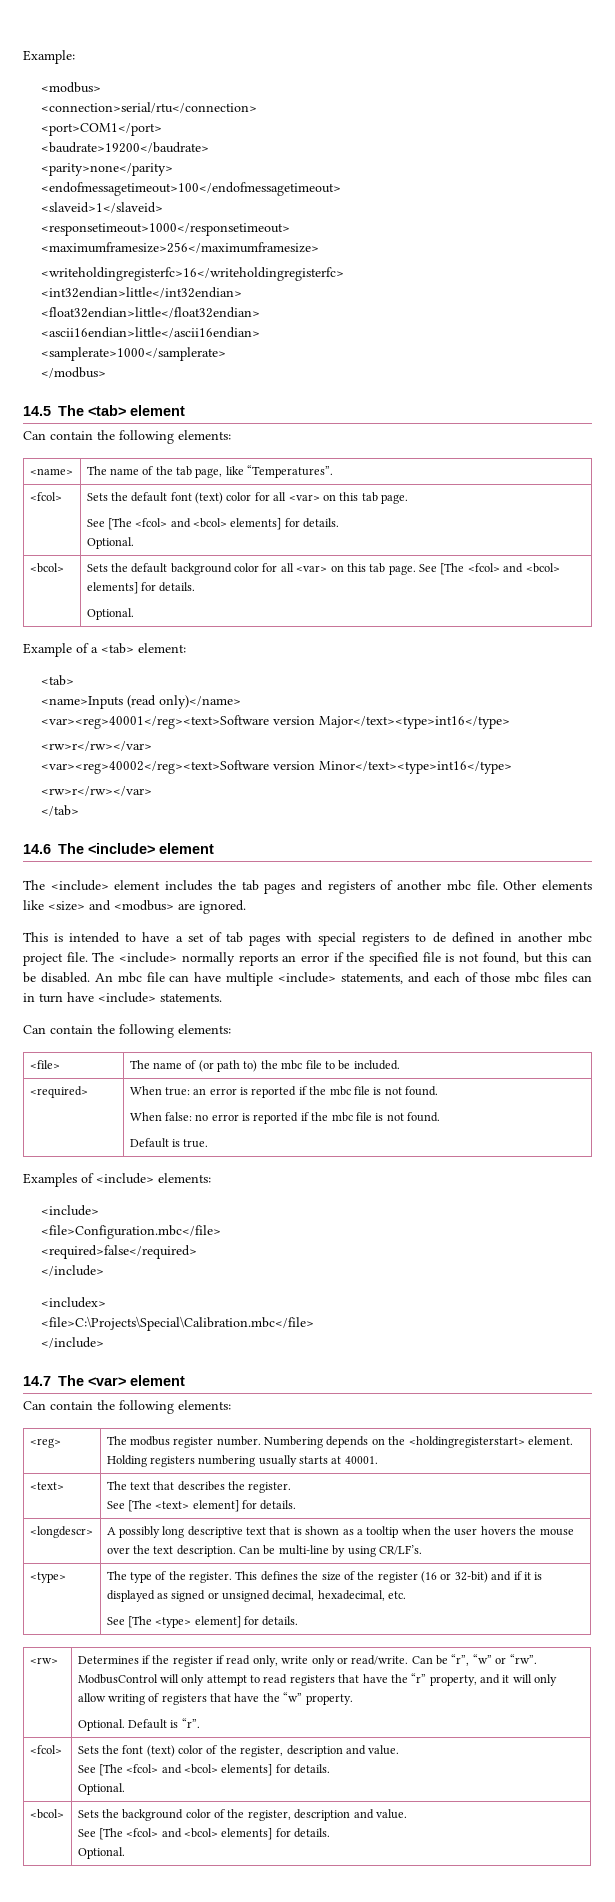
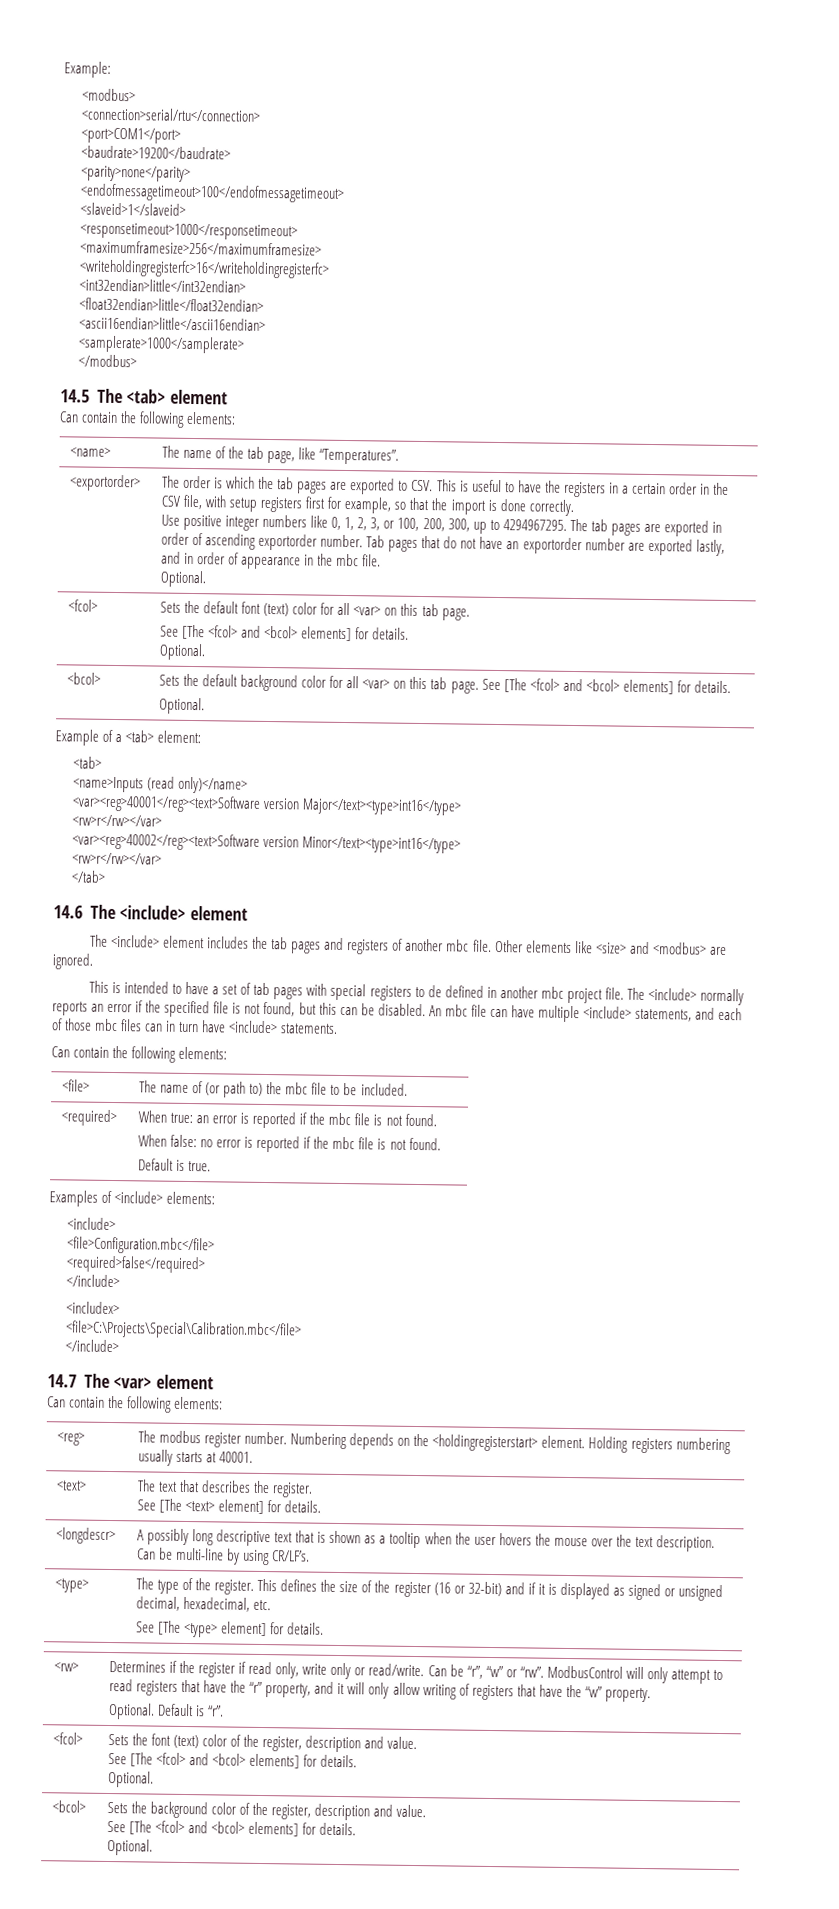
+ <exportorder> | The order is which the tab pages are exported to CSV. This is useful to have the registers in a certain order in the CSV file, with setup registers first for example, so that the import is done correctly.
+ Use positive integer numbers like 0, 1, 2, 3, or 100, 200, 300, up to 4294967295. The tab pages are exported in order of ascending exportorder number. Tab pages that do not have an exportorder number are exported lastly, and in order of appearance in the mbc file.
+ Optional.

